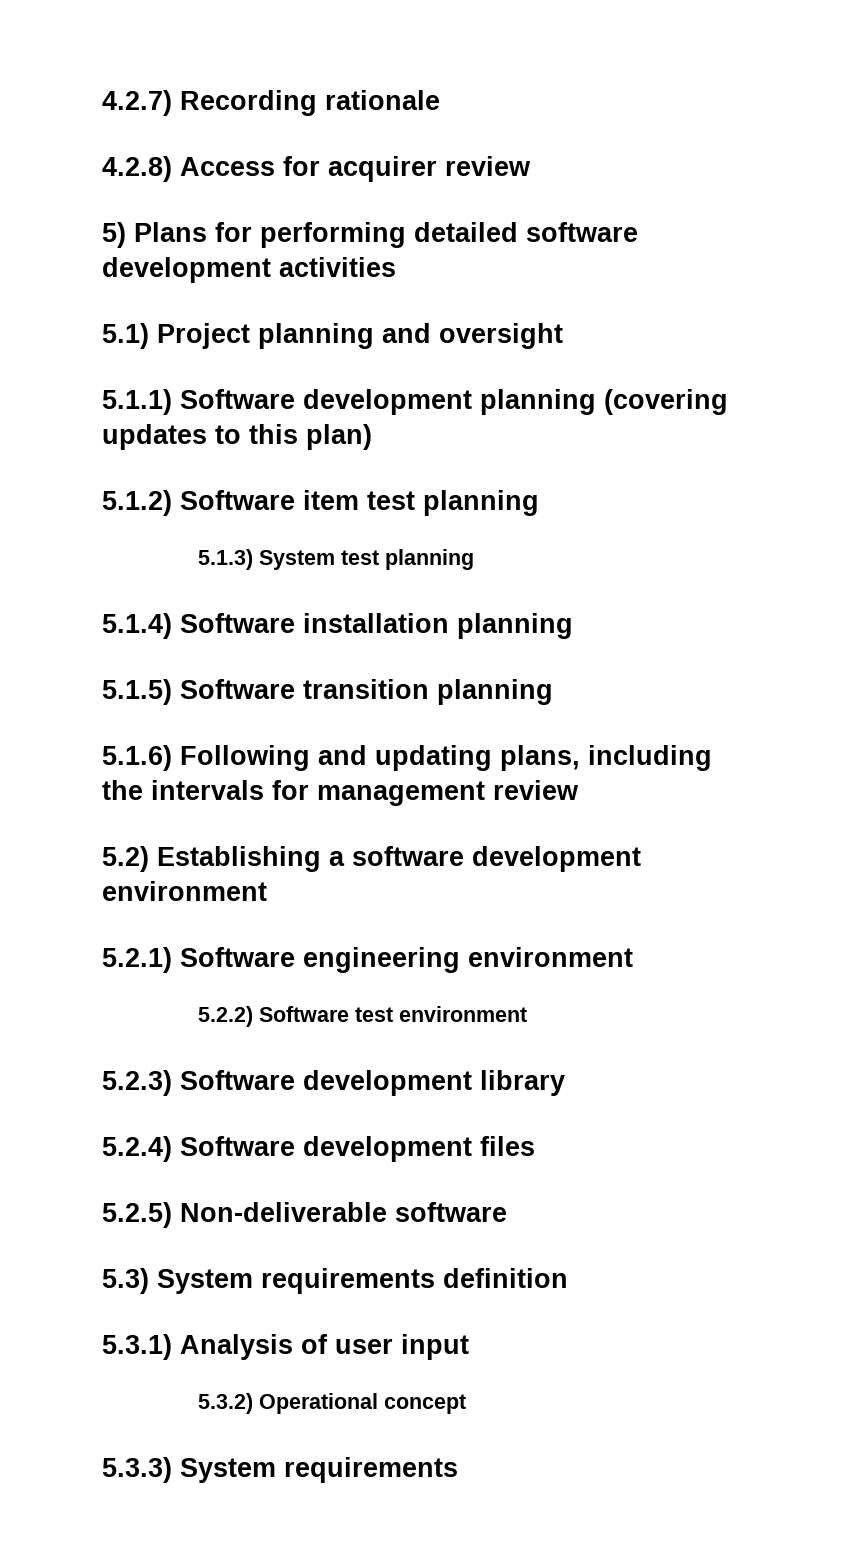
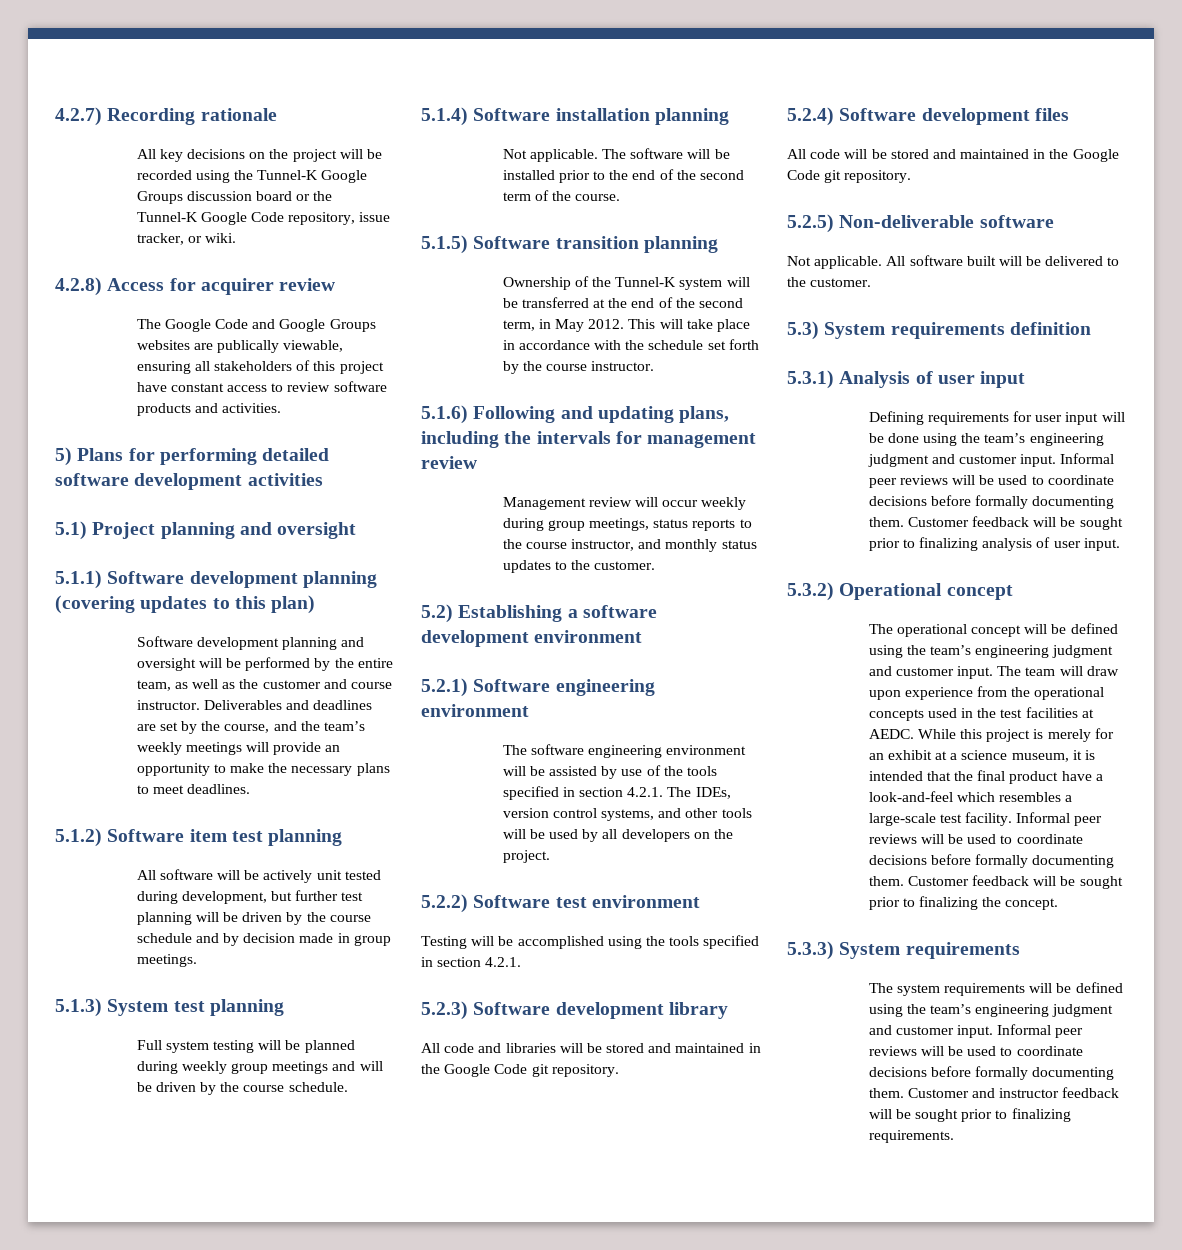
+ All key decisions on the project will be recorded using the Tunnel-K Google Groups discussion board or the Tunnel-K Google Code repository, issue tracker, or wiki.
+ The Google Code and Google Groups websites are publically viewable, ensuring all stakeholders of this project have constant access to review software products and activities.
+ Software development planning and oversight will be performed by the entire team, as well as the customer and course instructor. Deliverables and deadlines are set by the course, and the team’s weekly meetings will provide an opportunity to make the necessary plans to meet deadlines.
+ All software will be actively unit tested during development, but further test planning will be driven by the course schedule and by decision made in group meetings.
  5.1.3) System test planning
+ Full system testing will be planned during weekly group meetings and will be driven by the course schedule.
  5.1.4) Software installation planning
+ Not applicable. The software will be installed prior to the end of the second term of the course.
  5.1.5) Software transition planning
+ Ownership of the Tunnel-K system will be transferred at the end of the second term, in May 2012. This will take place in accordance with the schedule set forth by the course instructor.
+ Management review will occur weekly during group meetings, status reports to the course instructor, and monthly status updates to the customer.
+ The software engineering environment will be assisted by use of the tools specified in section 4.2.1. The IDEs, version control systems, and other tools will be used by all developers on the project.
  5.2.2) Software test environment
+ Testing will be accomplished using the tools specified in section 4.2.1.
  5.2.3) Software development library
+ All code and libraries will be stored and maintained in the Google Code git repository.
  5.2.4) Software development files
+ All code will be stored and maintained in the Google Code git repository.
  5.2.5) Non-deliverable software
+ Not applicable. All software built will be delivered to the customer.
+ Defining requirements for user input will be done using the team’s engineering judgment and customer input. Informal peer reviews will be used to coordinate decisions before formally documenting them. Customer feedback will be sought prior to finalizing analysis of user input.
  5.3.2) Operational concept
+ The operational concept will be defined using the team’s engineering judgment and customer input. The team will draw upon experience from the operational concepts used in the test facilities at AEDC. While this project is merely for an exhibit at a science museum, it is intended that the final product have a look-and-feel which resembles a large-scale test facility. Informal peer reviews will be used to coordinate decisions before formally documenting them. Customer feedback will be sought prior to finalizing the concept.
  5.3.3) System requirements
+ The system requirements will be defined using the team’s engineering judgment and customer input. Informal peer reviews will be used to coordinate decisions before formally documenting them. Customer and instructor feedback will be sought prior to finalizing requirements.

